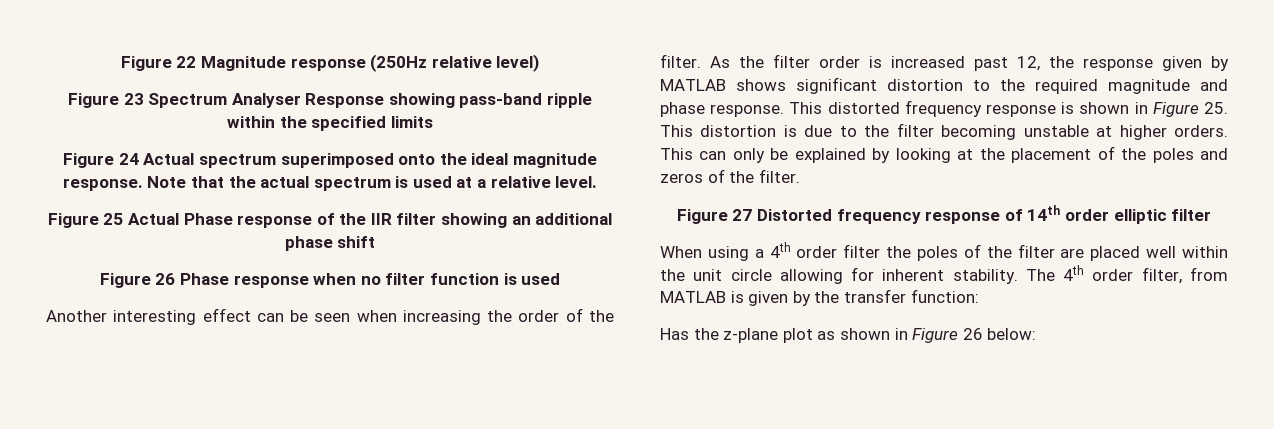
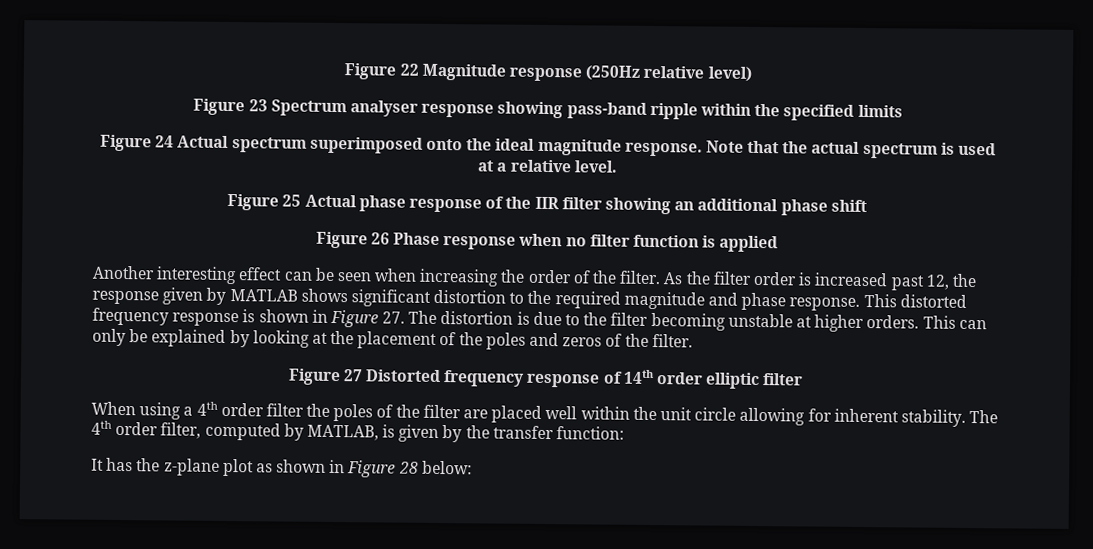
- Figure 23 Spectrum Analyser Response showing pass-band ripple within the specified limits
+ Figure 23 Spectrum analyser response showing pass-band ripple within the specified limits
- Figure 25 Actual Phase response of the IIR filter showing an additional phase shift
+ Figure 25 Actual phase response of the IIR filter showing an additional phase shift
- Figure 26 Phase response when no filter function is used
+ Figure 26 Phase response when no filter function is applied
- This distorted frequency response is shown in Figure 25. This distortion is due to the filter becoming unstable at higher orders.
+ This distorted frequency response is shown in Figure 27. The distortion is due to the filter becoming unstable at higher orders.
- The 4th order filter, from MATLAB is given by the transfer function:
+ The 4th order filter, computed by MATLAB, is given by the transfer function:
- Has the z-plane plot as shown in Figure 26 below:
+ It has the z-plane plot as shown in Figure 28 below:

